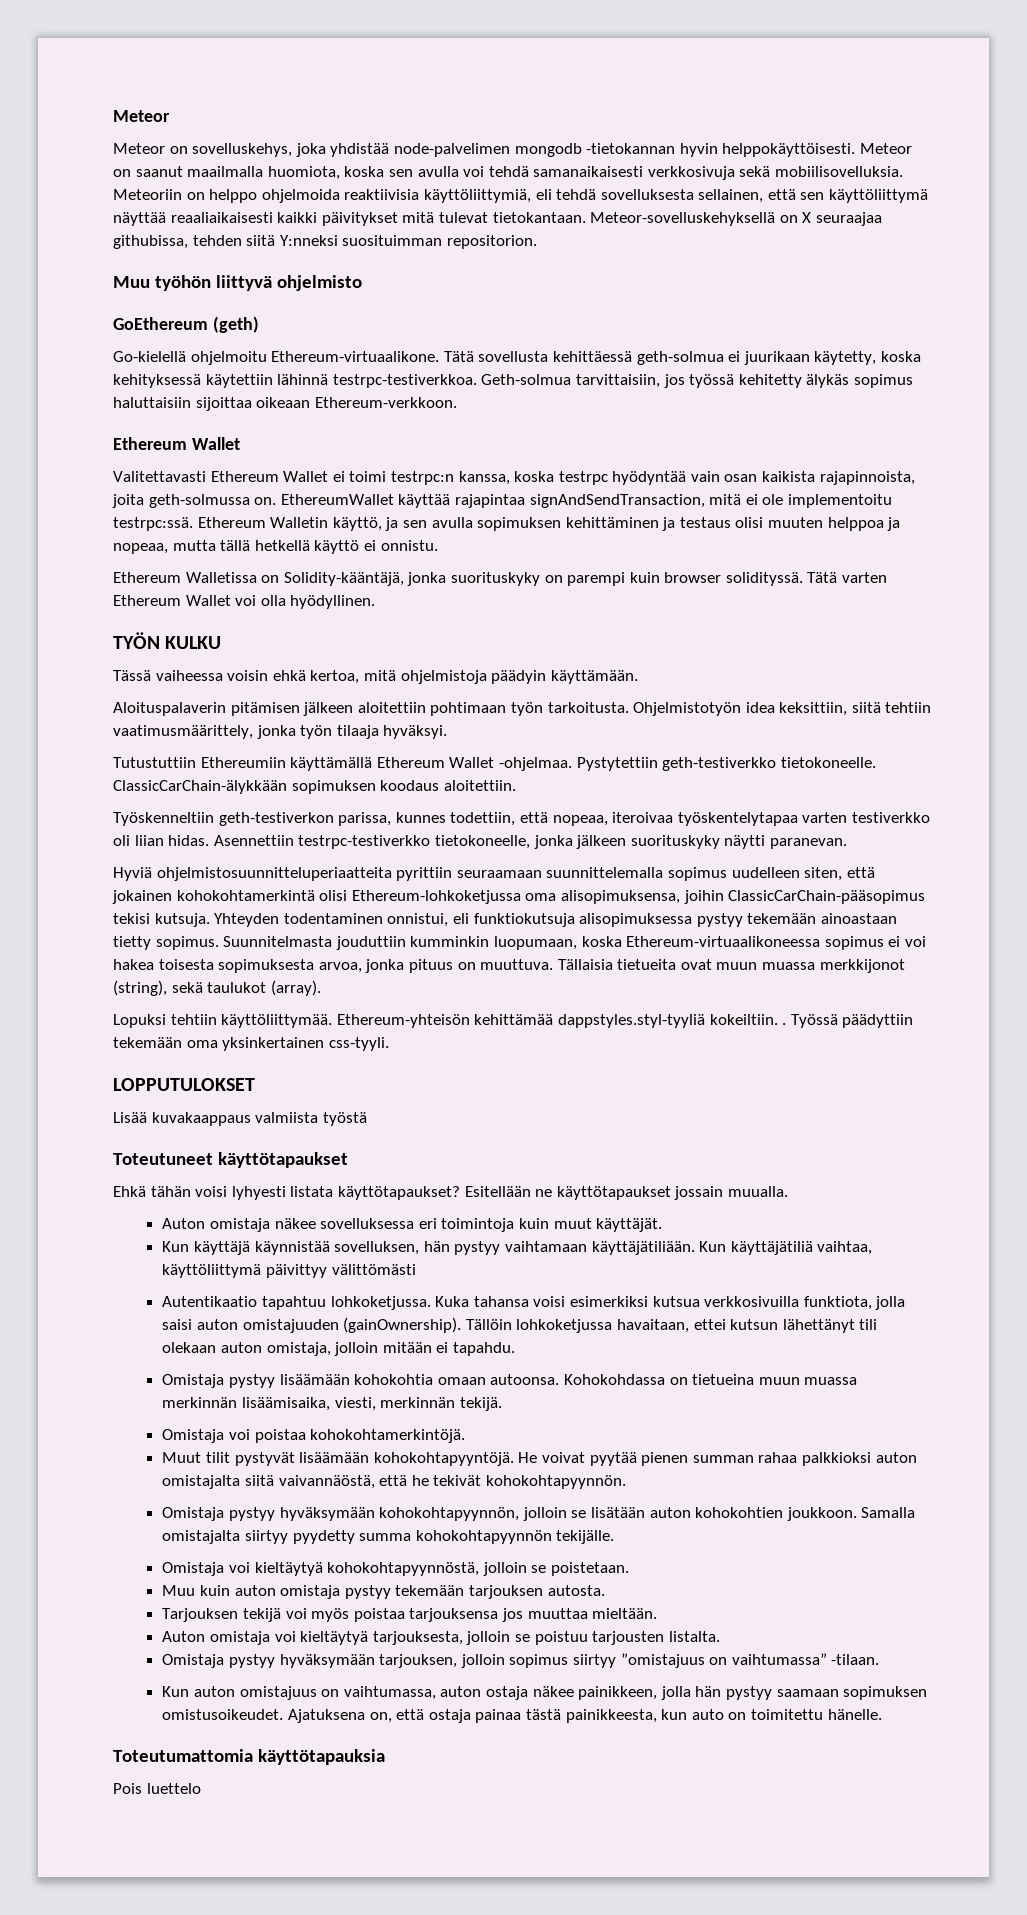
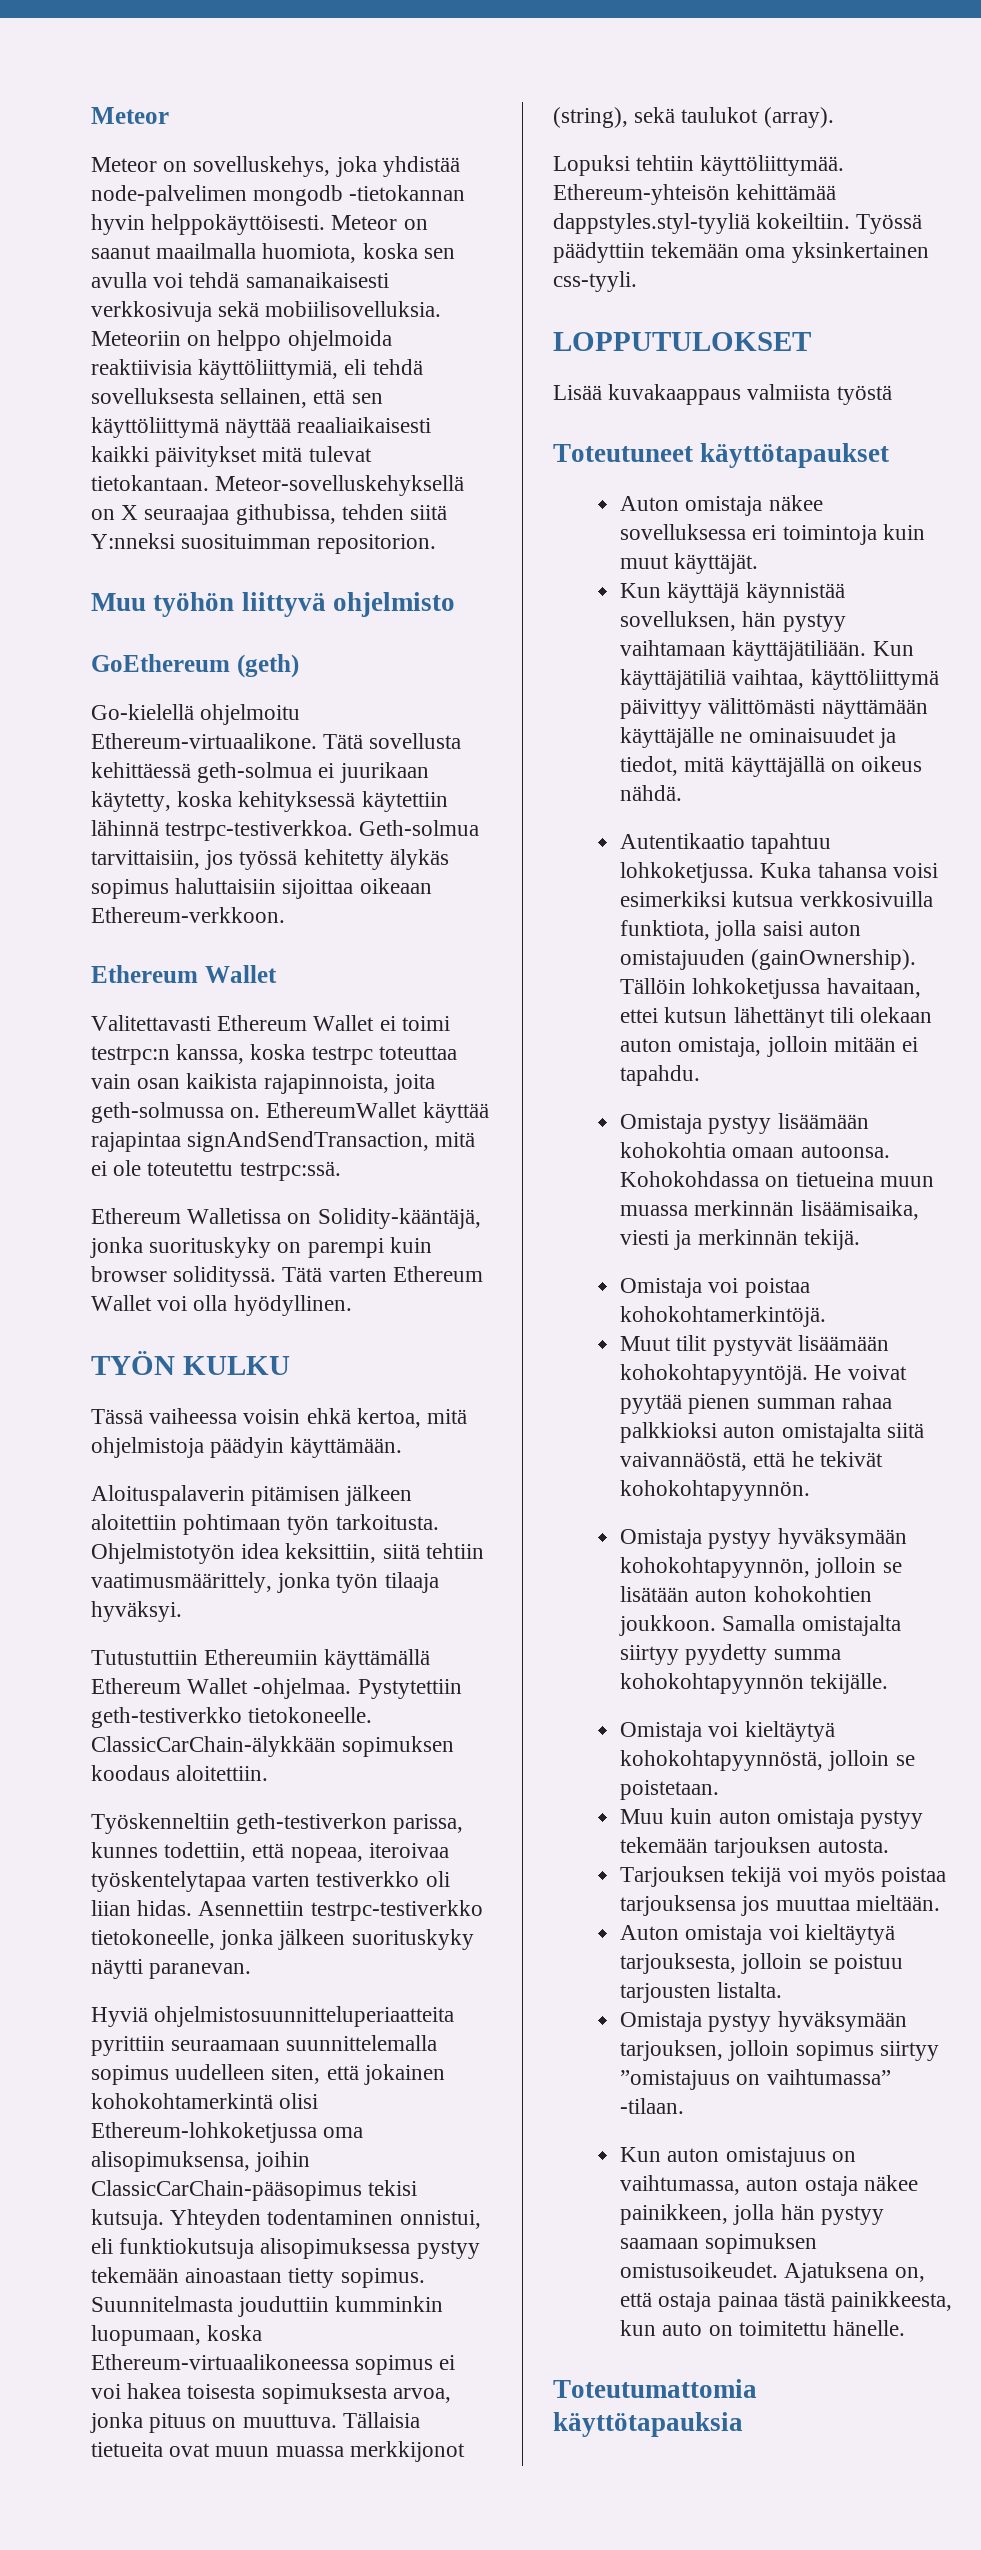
- Valitettavasti Ethereum Wallet ei toimi testrpc:n kanssa, koska testrpc hyödyntää vain osan kaikista rajapinnoista, joita geth-solmussa on.
+ Valitettavasti Ethereum Wallet ei toimi testrpc:n kanssa, koska testrpc toteuttaa vain osan kaikista rajapinnoista, joita geth-solmussa on.
- EthereumWallet käyttää rajapintaa signAndSendTransaction, mitä ei ole implementoitu testrpc:ssä. Ethereum Walletin käyttö, ja sen avulla sopimuksen kehittäminen ja testaus olisi muuten helppoa ja nopeaa, mutta tällä hetkellä käyttö ei onnistu.
+ EthereumWallet käyttää rajapintaa signAndSendTransaction, mitä ei ole toteutettu testrpc:ssä.
- Ethereum-yhteisön kehittämää dappstyles.styl-tyyliä kokeiltiin. .
+ Ethereum-yhteisön kehittämää dappstyles.styl-tyyliä kokeiltiin.
- Ehkä tähän voisi lyhyesti listata käyttötapaukset? Esitellään ne käyttötapaukset jossain muualla.
- Kun käyttäjätiliä vaihtaa, käyttöliittymä päivittyy välittömästi
+ Kun käyttäjätiliä vaihtaa, käyttöliittymä päivittyy välittömästi näyttämään käyttäjälle ne ominaisuudet ja tiedot, mitä käyttäjällä on oikeus nähdä.
- Kohokohdassa on tietueina muun muassa merkinnän lisäämisaika, viesti, merkinnän tekijä.
+ Kohokohdassa on tietueina muun muassa merkinnän lisäämisaika, viesti ja merkinnän tekijä.
- Pois luettelo

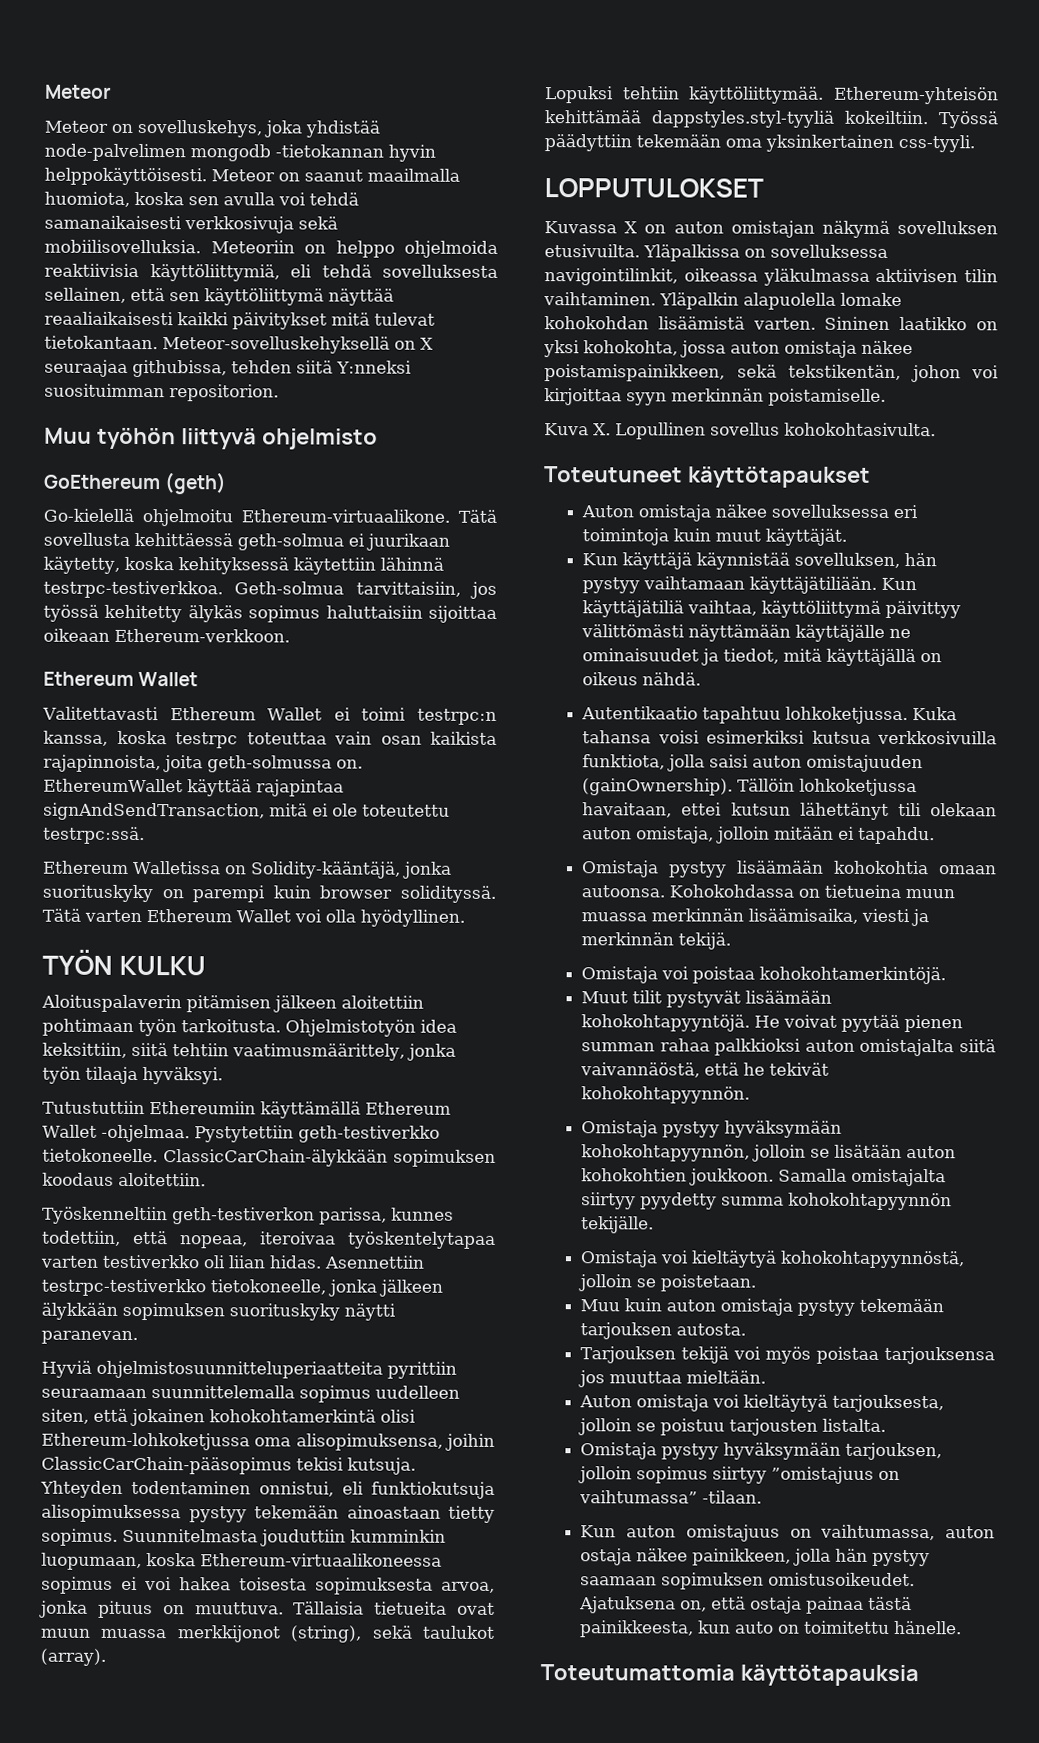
- Tässä vaiheessa voisin ehkä kertoa, mitä ohjelmistoja päädyin käyttämään.
- Asennettiin testrpc-testiverkko tietokoneelle, jonka jälkeen suorituskyky näytti paranevan.
+ Asennettiin testrpc-testiverkko tietokoneelle, jonka jälkeen älykkään sopimuksen suorituskyky näytti paranevan.
- Lisää kuvakaappaus valmiista työstä
+ Kuvassa X on auton omistajan näkymä sovelluksen etusivuilta. Yläpalkissa on sovelluksessa navigointilinkit, oikeassa yläkulmassa aktiivisen tilin vaihtaminen. Yläpalkin alapuolella lomake kohokohdan lisäämistä varten. Sininen laatikko on yksi kohokohta, jossa auton omistaja näkee poistamispainikkeen, sekä tekstikentän, johon voi kirjoittaa syyn merkinnän poistamiselle.
+ Kuva X. Lopullinen sovellus kohokohtasivulta.

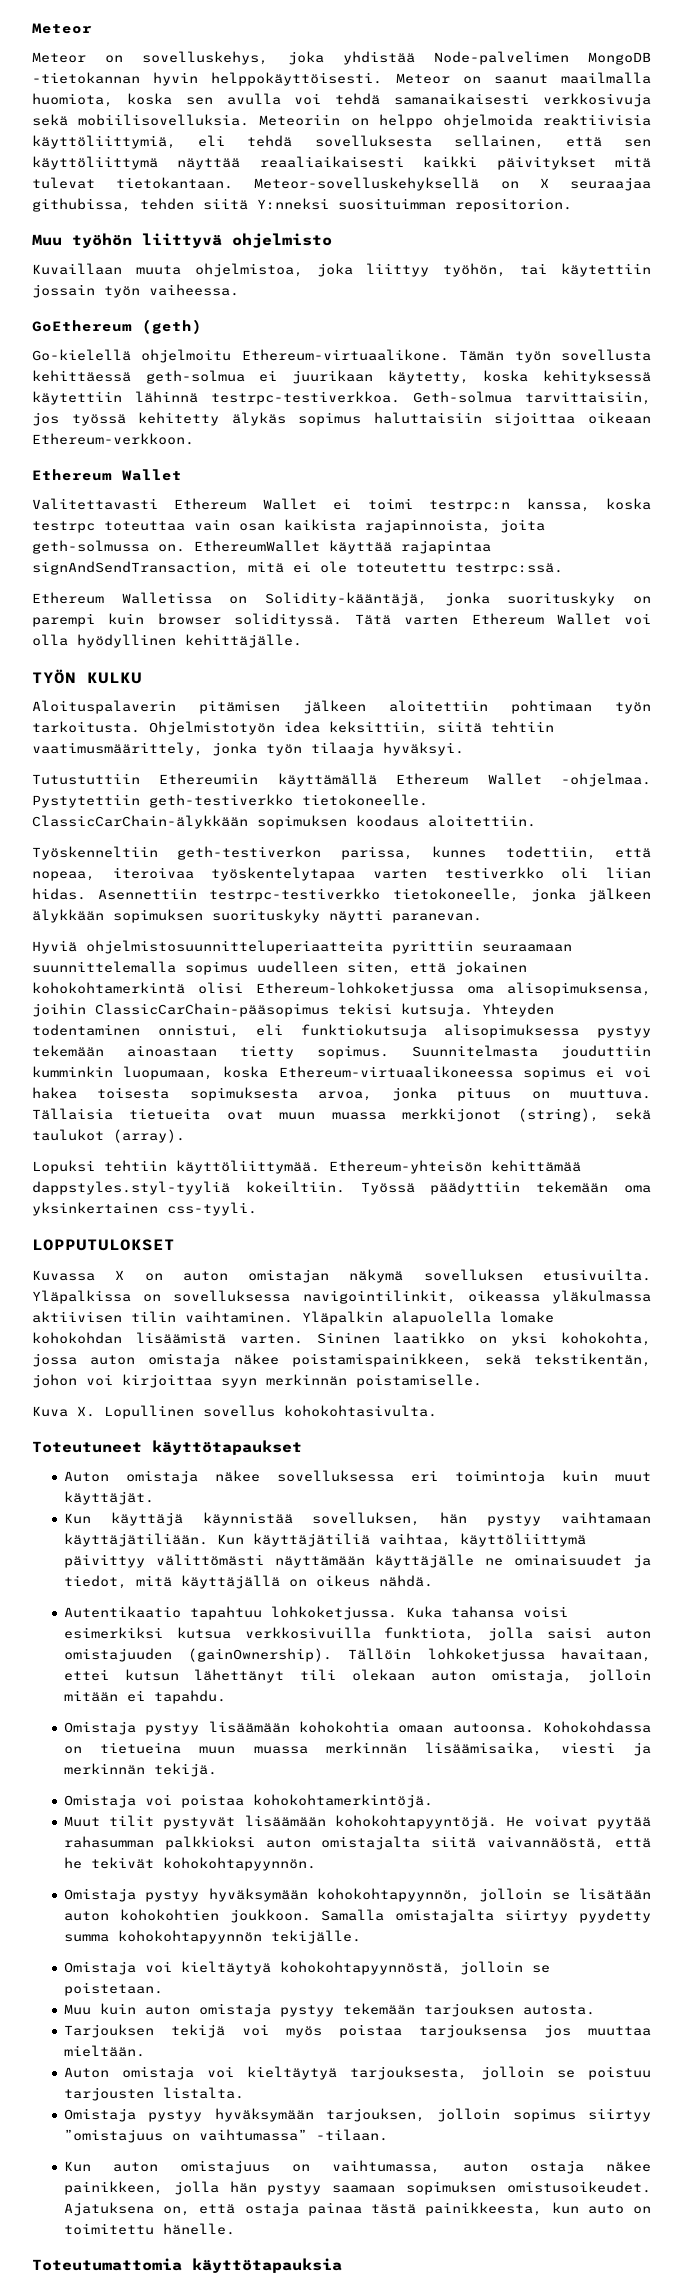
- Meteor on sovelluskehys, joka yhdistää node-palvelimen mongodb -tietokannan hyvin helppokäyttöisesti.
+ Meteor on sovelluskehys, joka yhdistää Node-palvelimen MongoDB -tietokannan hyvin helppokäyttöisesti.
+ Kuvaillaan muuta ohjelmistoa, joka liittyy työhön, tai käytettiin jossain työn vaiheessa.
- Tätä sovellusta kehittäessä geth-solmua ei juurikaan käytetty, koska kehityksessä käytettiin lähinnä testrpc-testiverkkoa.
+ Tämän työn sovellusta kehittäessä geth-solmua ei juurikaan käytetty, koska kehityksessä käytettiin lähinnä testrpc-testiverkkoa.
- Tätä varten Ethereum Wallet voi olla hyödyllinen.
+ Tätä varten Ethereum Wallet voi olla hyödyllinen kehittäjälle.
- He voivat pyytää pienen summan rahaa palkkioksi auton omistajalta siitä vaivannäöstä, että he tekivät kohokohtapyynnön.
+ He voivat pyytää rahasumman palkkioksi auton omistajalta siitä vaivannäöstä, että he tekivät kohokohtapyynnön.

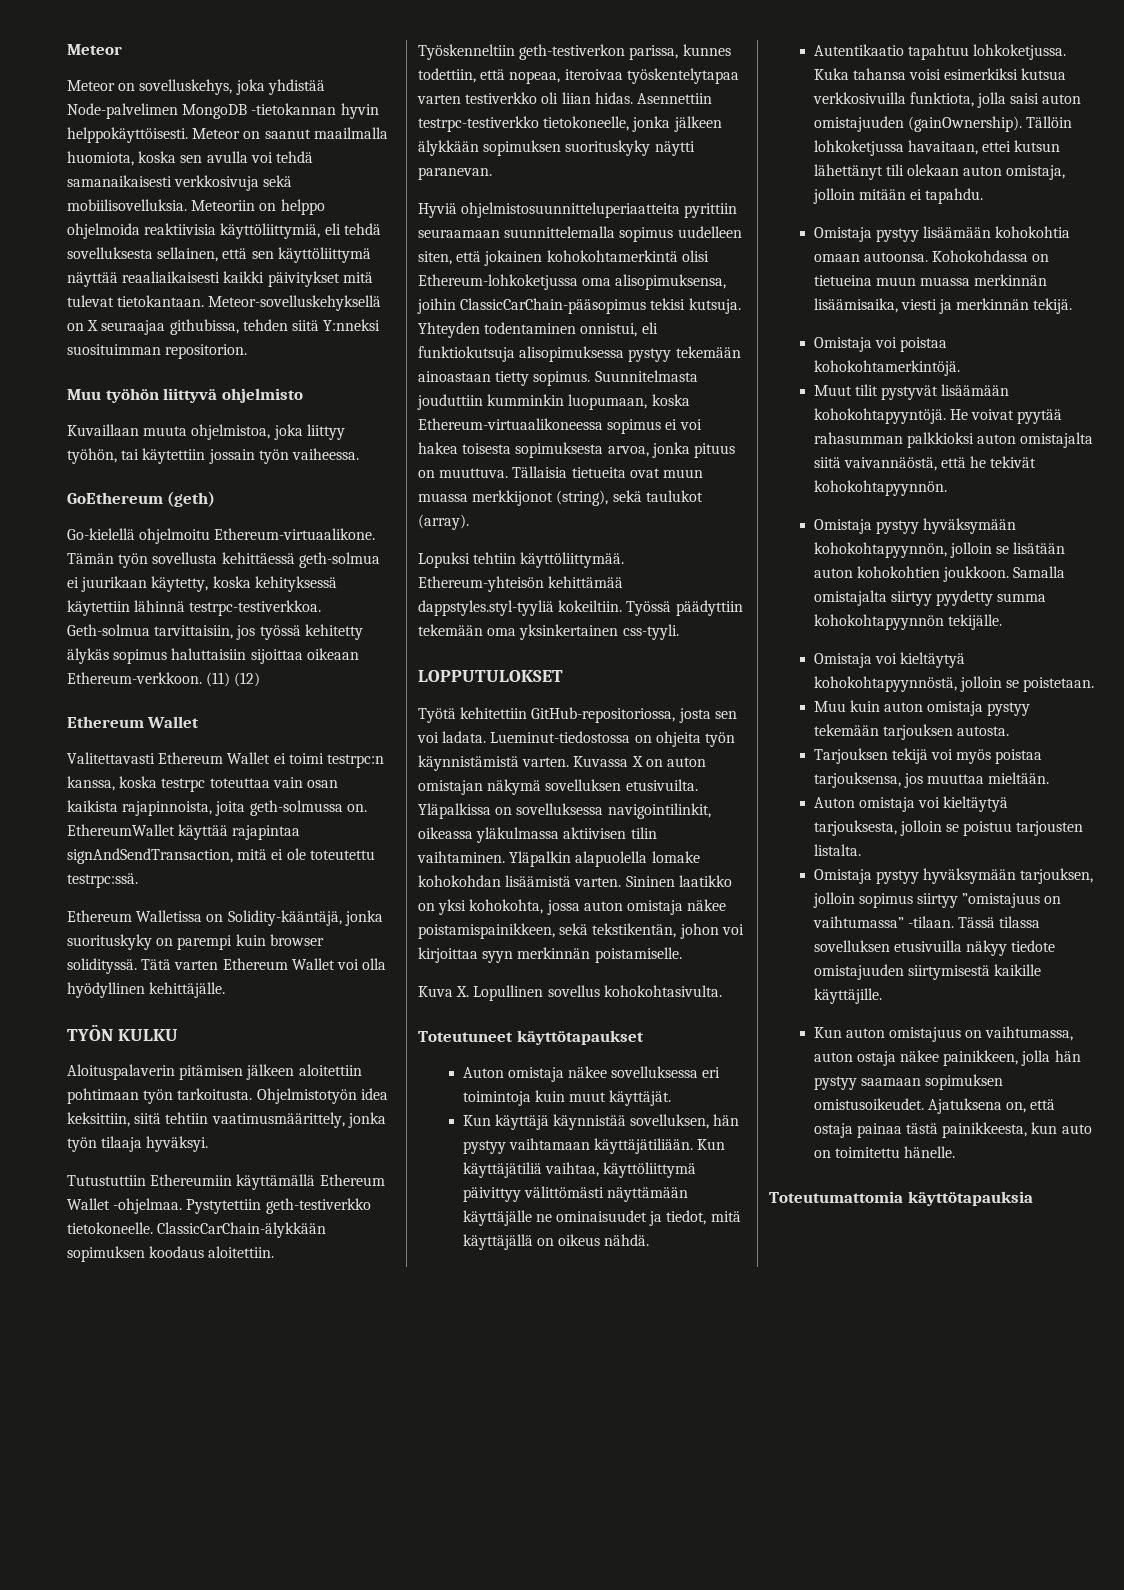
+ (11) (12)
+ Työtä kehitettiin GitHub-repositoriossa, josta sen voi ladata. Lueminut-tiedostossa on ohjeita työn käynnistämistä varten.
- Tarjouksen tekijä voi myös poistaa tarjouksensa jos muuttaa mieltään.
+ Tarjouksen tekijä voi myös poistaa tarjouksensa, jos muuttaa mieltään.
+ Tässä tilassa sovelluksen etusivuilla näkyy tiedote omistajuuden siirtymisestä kaikille käyttäjille.

